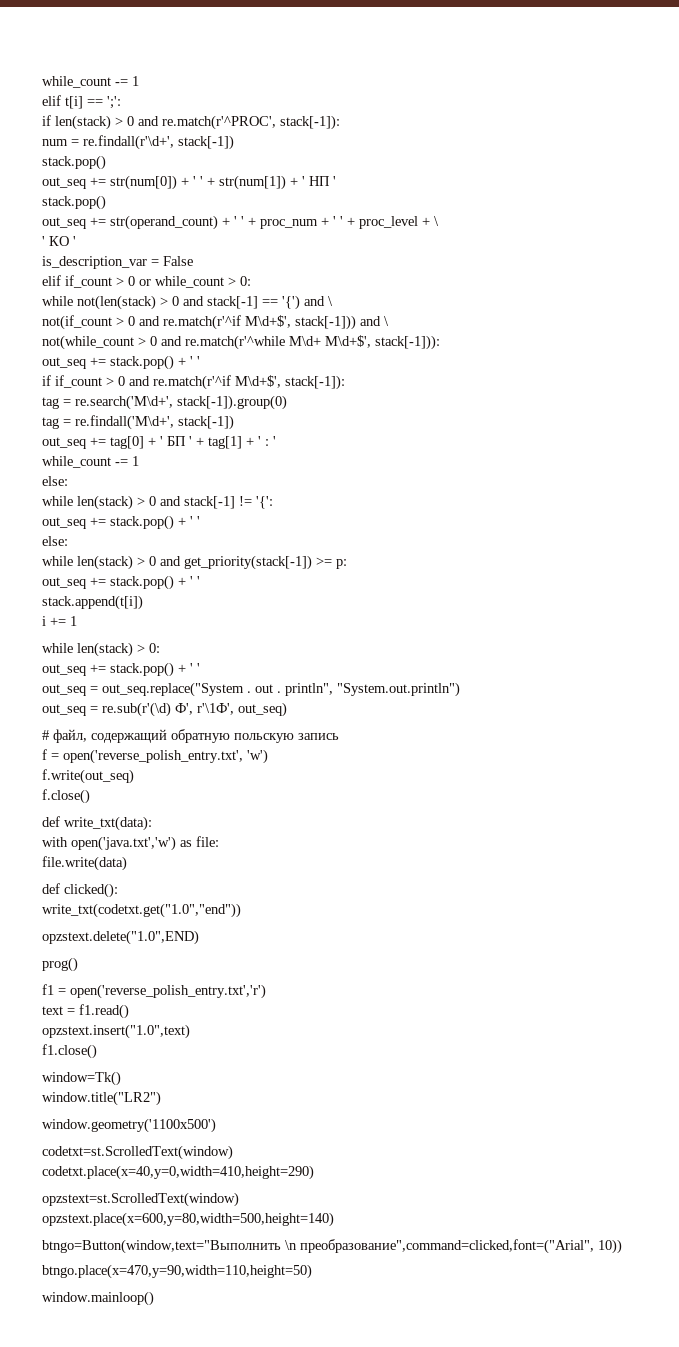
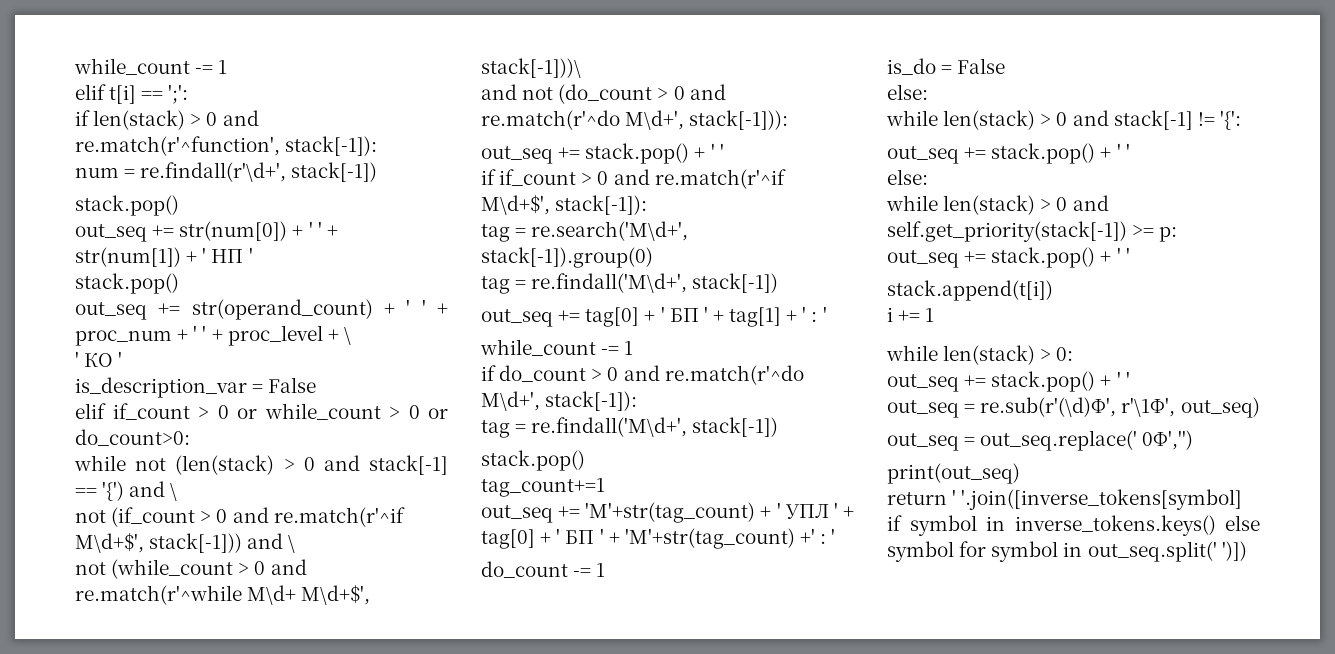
- if len(stack) > 0 and re.match(r'^PROC', stack[-1]):
+ if len(stack) > 0 and re.match(r'^function', stack[-1]):
- elif if_count > 0 or while_count > 0:
- while not(len(stack) > 0 and stack[-1] == '{') and \
+ elif if_count > 0 or while_count > 0 or do_count>0:
+ while not (len(stack) > 0 and stack[-1] == '{') and \
- not(if_count > 0 and re.match(r'^if M\d+$', stack[-1])) and \
+ not (if_count > 0 and re.match(r'^if M\d+$', stack[-1])) and \
- not(while_count > 0 and re.match(r'^while M\d+ M\d+$', stack[-1])):
+ not (while_count > 0 and re.match(r'^while M\d+ M\d+$', stack[-1]))\
+ and not (do_count > 0 and re.match(r'^do M\d+', stack[-1])):
+ if do_count > 0 and re.match(r'^do M\d+', stack[-1]):
+ tag = re.findall('M\d+', stack[-1])
+ stack.pop()
+ tag_count+=1
+ out_seq += 'M'+str(tag_count) + ' УПЛ ' + tag[0] + ' БП ' + 'M'+str(tag_count) +' : '
+ do_count -= 1
+ is_do = False
- while len(stack) > 0 and get_priority(stack[-1]) >= p:
+ while len(stack) > 0 and self.get_priority(stack[-1]) >= p:
- out_seq = out_seq.replace("System . out . println", "System.out.println")
- out_seq = re.sub(r'(\d) Ф', r'\1Ф', out_seq)
- # файл, содержащий обратную польскую запись
- f = open('reverse_polish_entry.txt', 'w')
- f.write(out_seq)
- f.close()
- def write_txt(data):
- with open('java.txt','w') as file:
- file.write(data)
- def clicked():
- write_txt(codetxt.get("1.0","end"))
- opzstext.delete("1.0",END)
- prog()
- f1 = open('reverse_polish_entry.txt','r')
- text = f1.read()
- opzstext.insert("1.0",text)
- f1.close()
- window=Tk()
- window.title("LR2")
- window.geometry('1100x500')
- codetxt=st.ScrolledText(window)
- codetxt.place(x=40,y=0,width=410,height=290)
- opzstext=st.ScrolledText(window)
- opzstext.place(x=600,y=80,width=500,height=140)
- btngo=Button(window,text="Выполнить \n преобразование",command=clicked,font=("Arial", 10))
- btngo.place(x=470,y=90,width=110,height=50)
- window.mainloop()
+ out_seq = re.sub(r'(\d)Ф', r'\1Ф', out_seq)
+ out_seq = out_seq.replace(' 0Ф','')
+ print(out_seq)
+ return ' '.join([inverse_tokens[symbol] if symbol in inverse_tokens.keys() else symbol for symbol in out_seq.split(' ')])

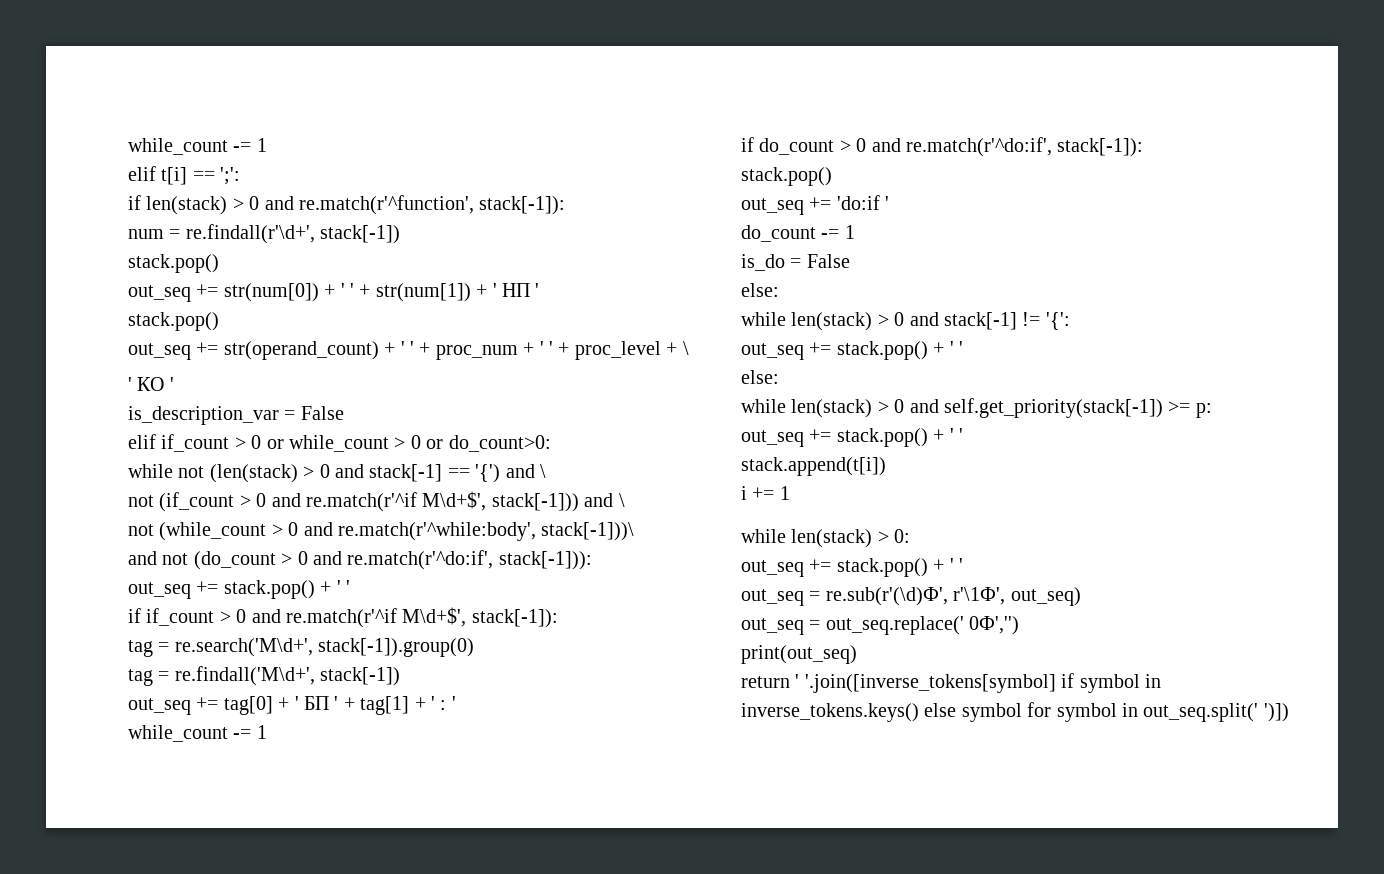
- not (while_count > 0 and re.match(r'^while M\d+ M\d+$', stack[-1]))\
+ not (while_count > 0 and re.match(r'^while:body', stack[-1]))\
- and not (do_count > 0 and re.match(r'^do M\d+', stack[-1])):
+ and not (do_count > 0 and re.match(r'^do:if', stack[-1])):
- if do_count > 0 and re.match(r'^do M\d+', stack[-1]):
- tag = re.findall('M\d+', stack[-1])
+ if do_count > 0 and re.match(r'^do:if', stack[-1]):
  stack.pop()
- tag_count+=1
- out_seq += 'M'+str(tag_count) + ' УПЛ ' + tag[0] + ' БП ' + 'M'+str(tag_count) +' : '
+ out_seq += 'do:if '

